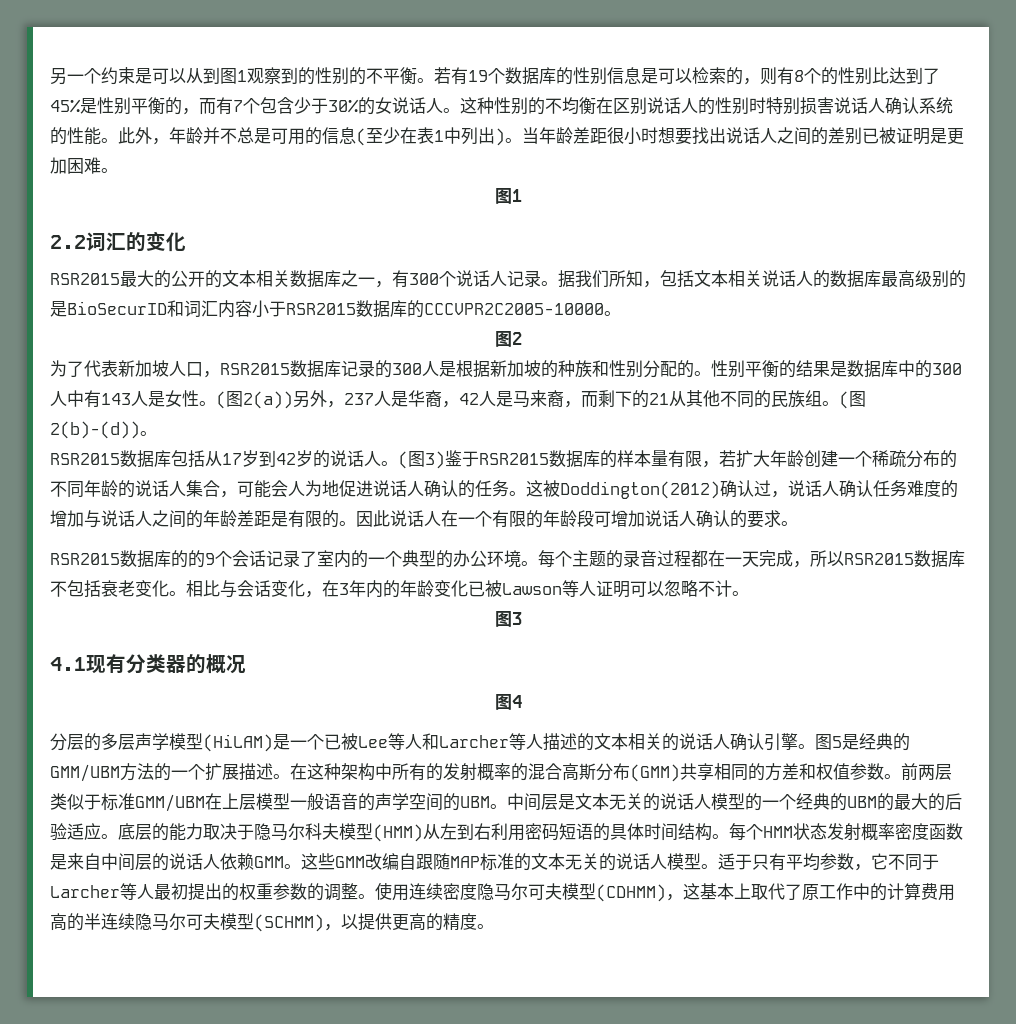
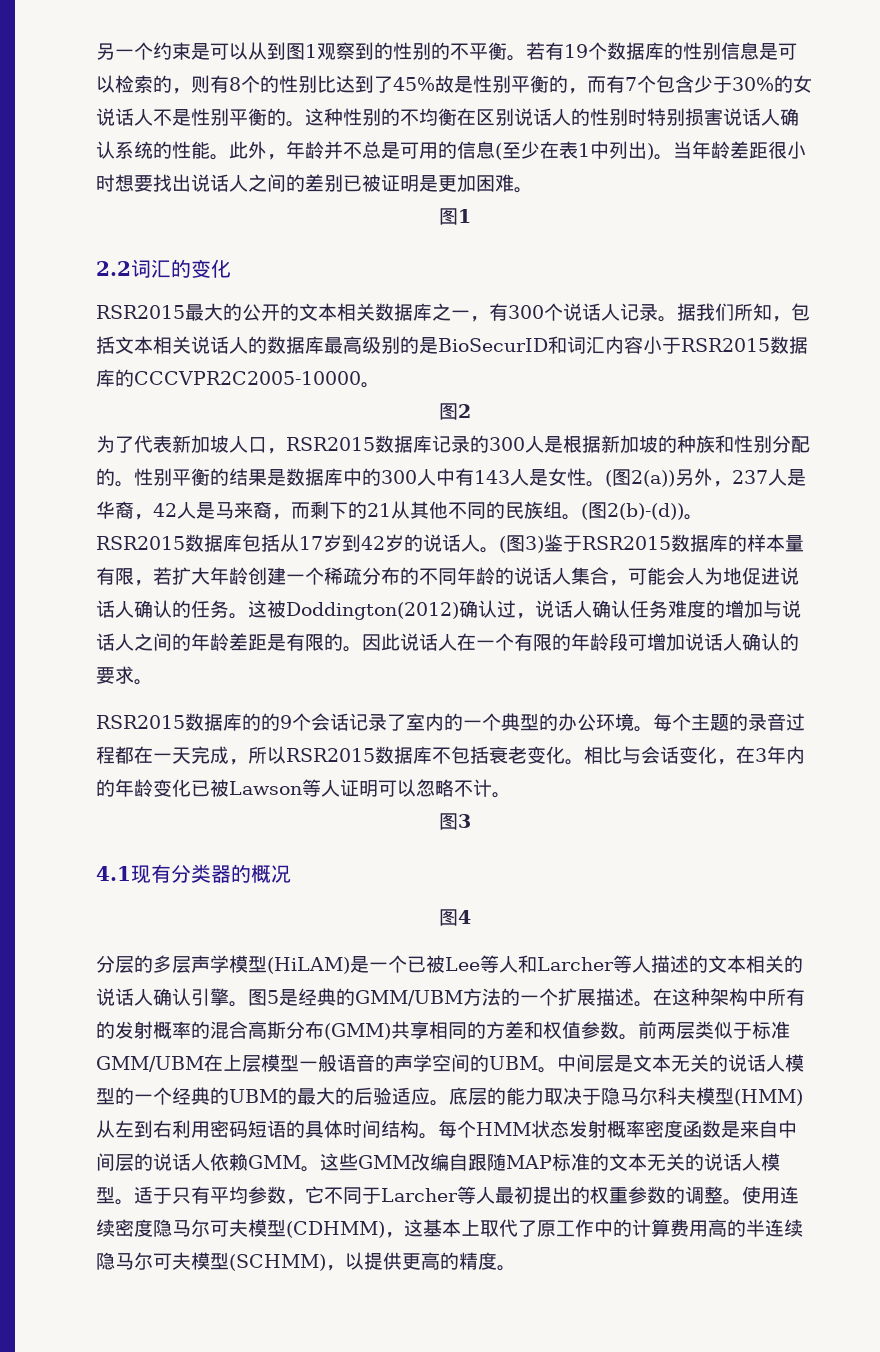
- 若有19个数据库的性别信息是可以检索的，则有8个的性别比达到了45%是性别平衡的，而有7个包含少于30%的女说话人。
+ 若有19个数据库的性别信息是可以检索的，则有8个的性别比达到了45%故是性别平衡的，而有7个包含少于30%的女说话人不是性别平衡的。

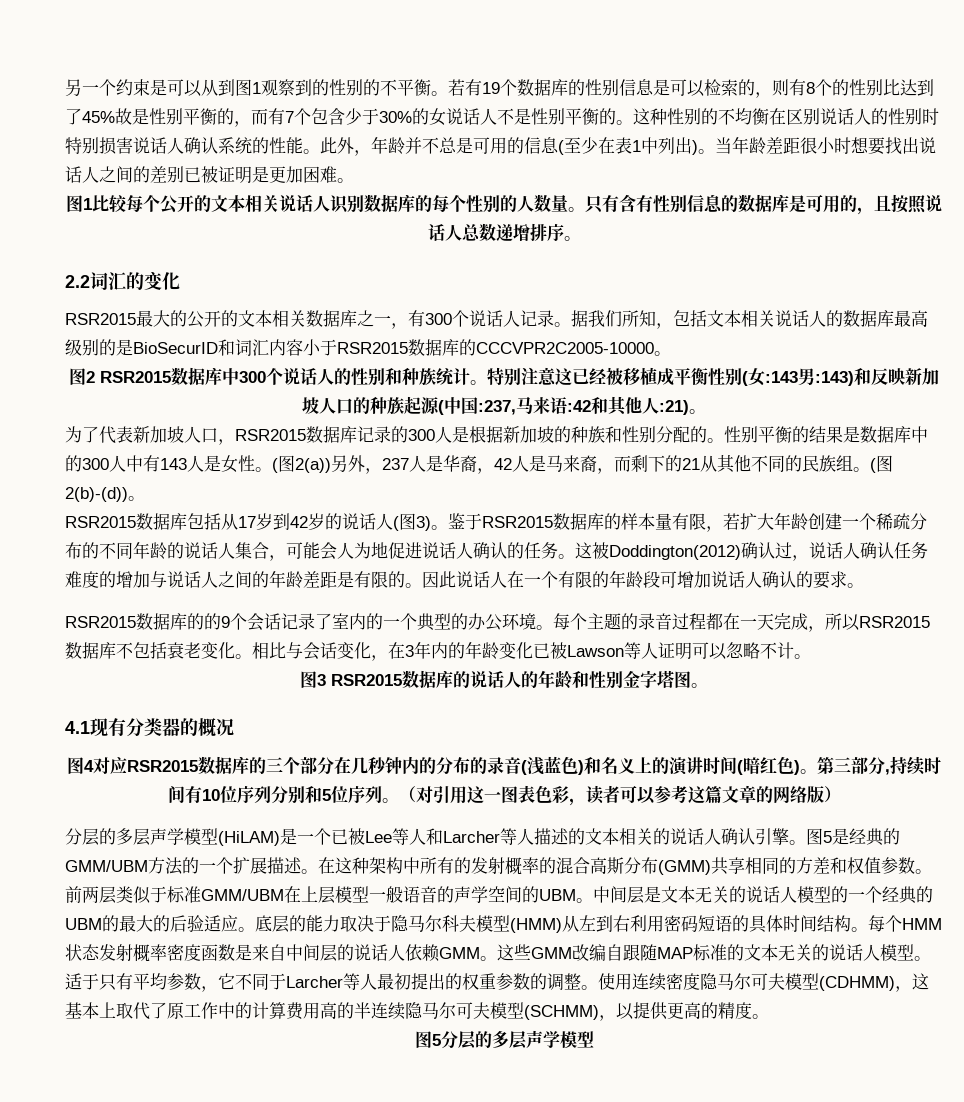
  当年龄差距很小时想要找出说话人之间的差别已被证明是更加困难。
- 图1
+ 图1比较每个公开的文本相关说话人识别数据库的每个性别的人数量。只有含有性别信息的数据库是可用的，且按照说话人总数递增排序。
- 图2
+ 图2 RSR2015数据库中300个说话人的性别和种族统计。特别注意这已经被移植成平衡性别(女:143男:143)和反映新加坡人口的种族起源(中国:237,马来语:42和其他人:21)。
- RSR2015数据库包括从17岁到42岁的说话人。(图3)鉴于RSR2015数据库的样本量有限，若扩大年龄创建一个稀疏分布的不同年龄的说话人集合，可能会人为地促进说话人确认的任务。
+ RSR2015数据库包括从17岁到42岁的说话人(图3)。鉴于RSR2015数据库的样本量有限，若扩大年龄创建一个稀疏分布的不同年龄的说话人集合，可能会人为地促进说话人确认的任务。
- 图3
+ 图3 RSR2015数据库的说话人的年龄和性别金字塔图。
- 图4
+ 图4对应RSR2015数据库的三个部分在几秒钟内的分布的录音(浅蓝色)和名义上的演讲时间(暗红色)。第三部分,持续时间有10位序列分别和5位序列。（对引用这一图表色彩，读者可以参考这篇文章的网络版）
+ 图5分层的多层声学模型

